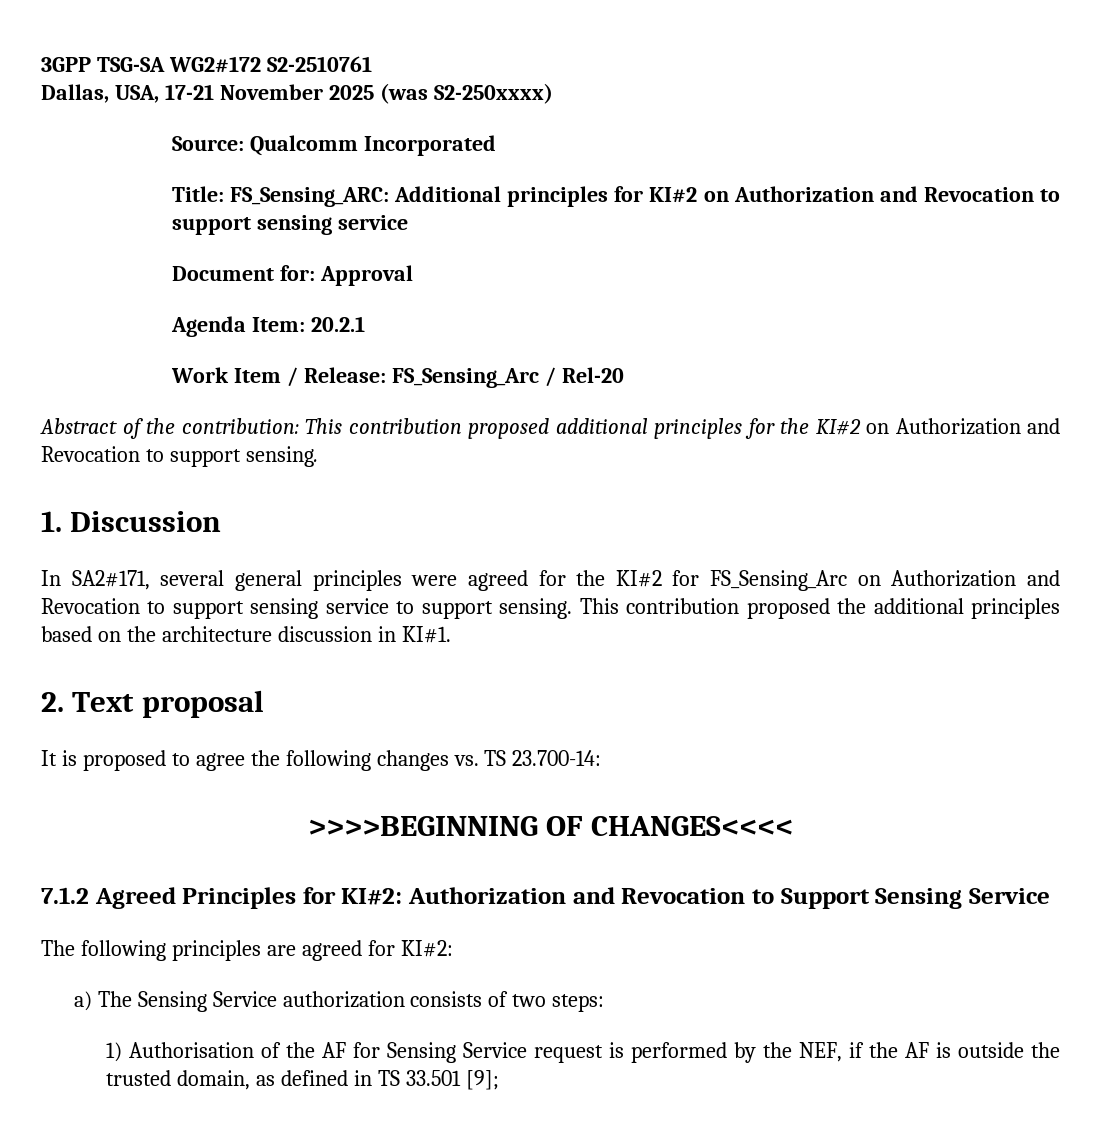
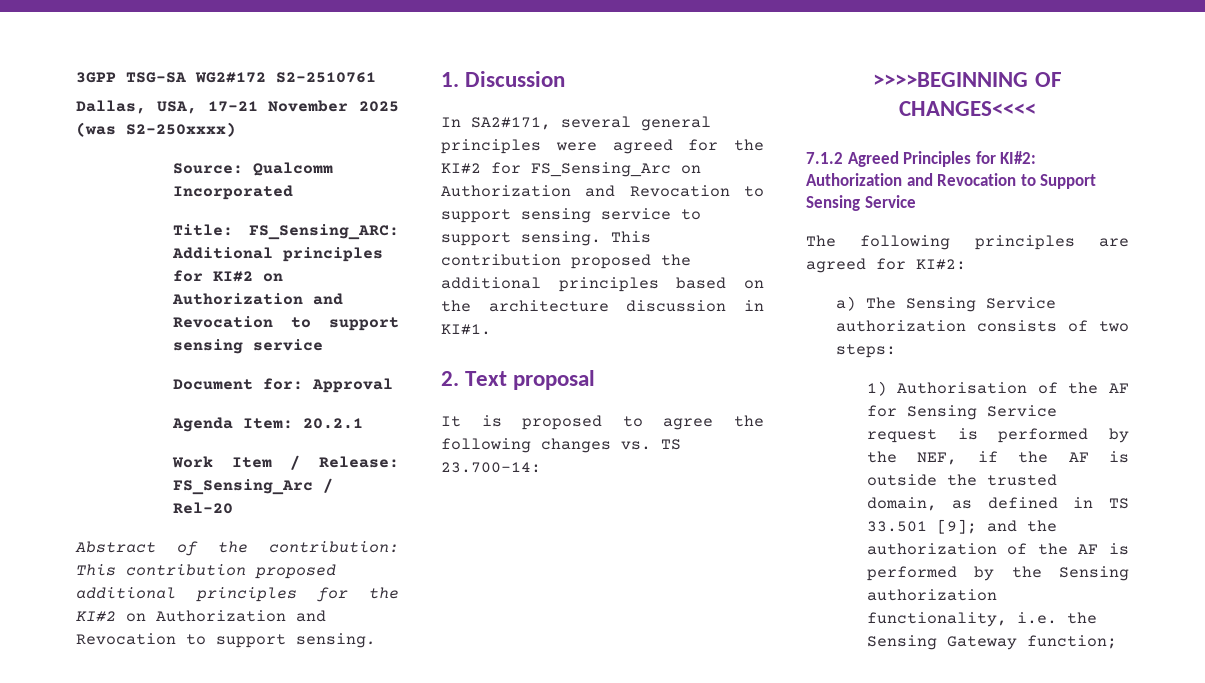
- 1) Authorisation of the AF for Sensing Service request is performed by the NEF, if the AF is outside the trusted domain, as defined in TS 33.501 [9];
+ 1) Authorisation of the AF for Sensing Service request is performed by the NEF, if the AF is outside the trusted domain, as defined in TS 33.501 [9]; and the authorization of the AF is performed by the Sensing authorization functionality, i.e. the Sensing Gateway function;

